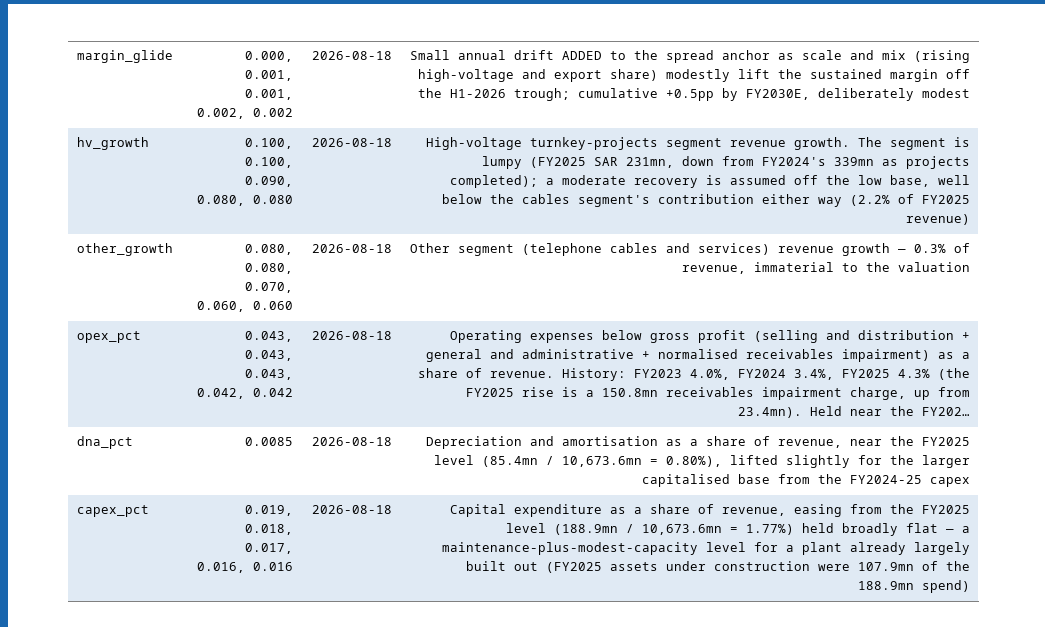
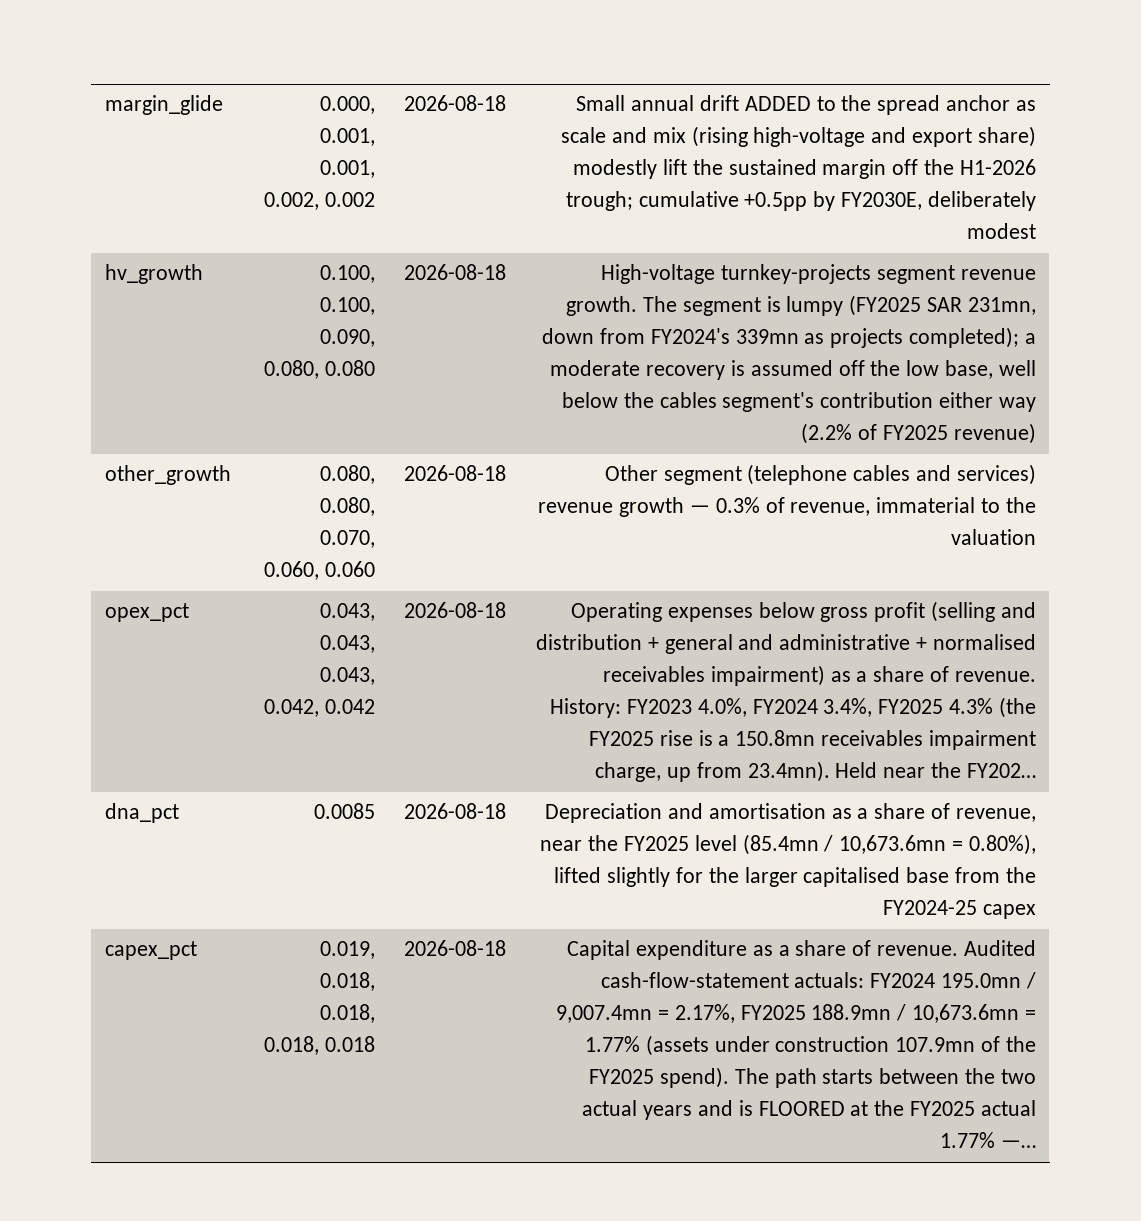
- 0.019, 0.018, 0.017, 0.016, 0.016
+ 0.019, 0.018, 0.018, 0.018, 0.018
- Capital expenditure as a share of revenue, easing from the FY2025 level (188.9mn / 10,673.6mn = 1.77%) held broadly flat — a maintenance-plus-modest-capacity level for a plant already largely built out (FY2025 assets under construction were 107.9mn of the 188.9mn spend)
+ Capital expenditure as a share of revenue. Audited cash-flow-statement actuals: FY2024 195.0mn / 9,007.4mn = 2.17%, FY2025 188.9mn / 10,673.6mn = 1.77% (assets under construction 107.9mn of the FY2025 spend). The path starts between the two actual years and is FLOORED at the FY2025 actual 1.77% —…

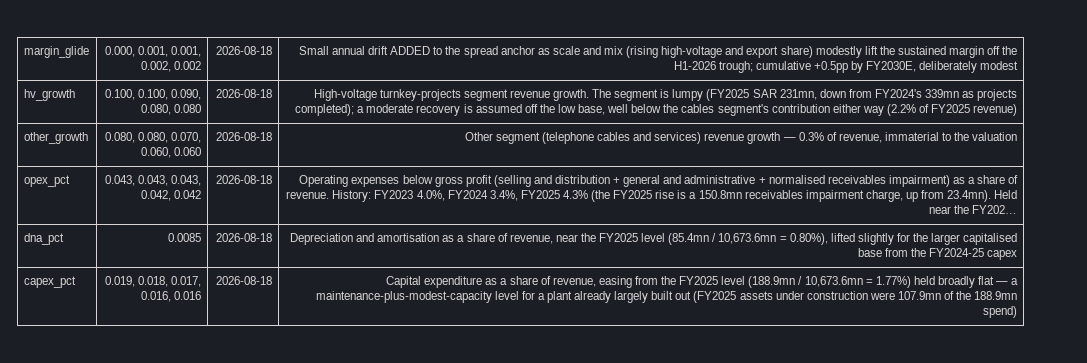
- 0.019, 0.018, 0.018, 0.018, 0.018
+ 0.019, 0.018, 0.017, 0.016, 0.016
- Capital expenditure as a share of revenue. Audited cash-flow-statement actuals: FY2024 195.0mn / 9,007.4mn = 2.17%, FY2025 188.9mn / 10,673.6mn = 1.77% (assets under construction 107.9mn of the FY2025 spend). The path starts between the two actual years and is FLOORED at the FY2025 actual 1.77% —…
+ Capital expenditure as a share of revenue, easing from the FY2025 level (188.9mn / 10,673.6mn = 1.77%) held broadly flat — a maintenance-plus-modest-capacity level for a plant already largely built out (FY2025 assets under construction were 107.9mn of the 188.9mn spend)

